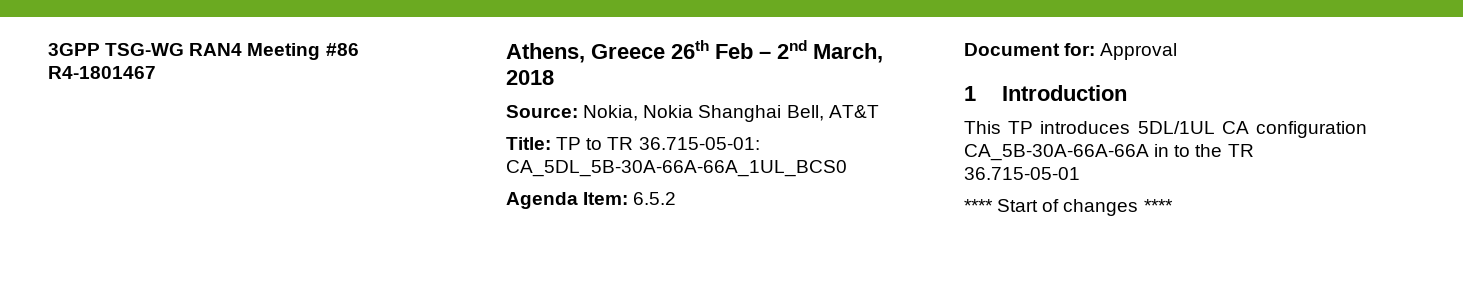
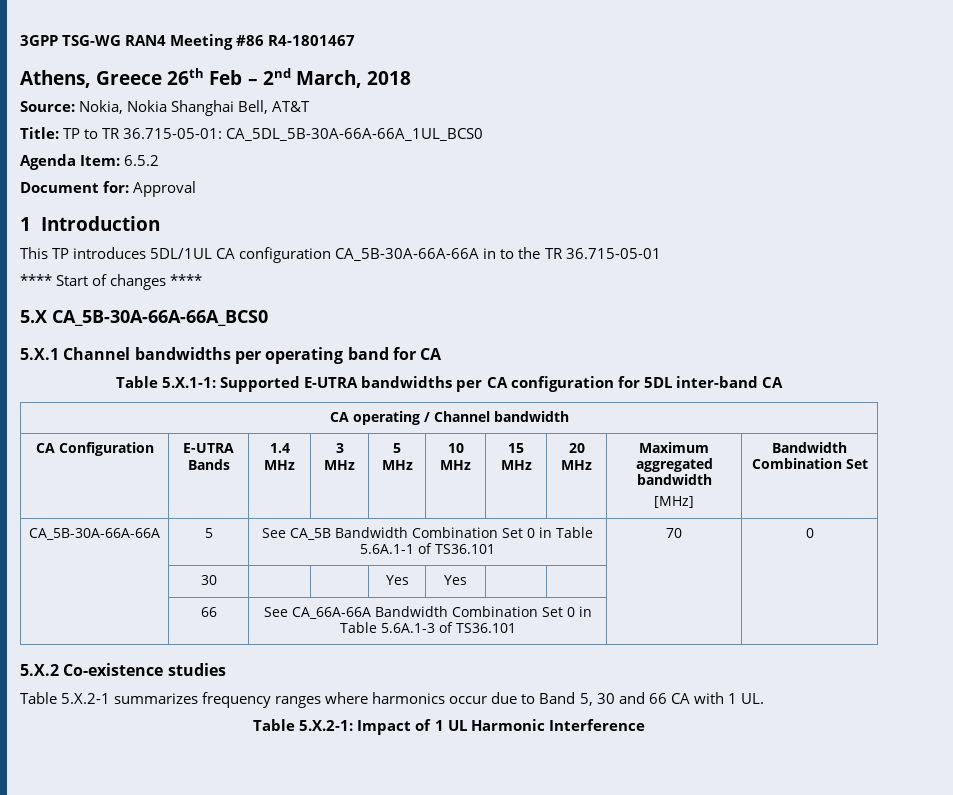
+ 5.X CA_5B-30A-66A-66A_BCS0
+ 5.X.1 Channel bandwidths per operating band for CA
+ Table 5.X.1-1: Supported E-UTRA bandwidths per CA configuration for 5DL inter-band CA
+ CA operating / Channel bandwidth
+ CA Configuration | E-UTRA Bands | 1.4 MHz | 3 MHz | 5 MHz | 10 MHz | 15 MHz | 20 MHz | Maximum aggregated bandwidth
+ [MHz] | Bandwidth Combination Set
+ CA_5B-30A-66A-66A | 5 | See CA_5B Bandwidth Combination Set 0 in Table 5.6A.1-1 of TS36.101 | 70 | 0
+ | 30 | | | Yes | Yes | | | |
+ | 66 | See CA_66A-66A Bandwidth Combination Set 0 in Table 5.6A.1-3 of TS36.101 | |
+ 5.X.2 Co-existence studies
+ Table 5.X.2-1 summarizes frequency ranges where harmonics occur due to Band 5, 30 and 66 CA with 1 UL.
+ Table 5.X.2-1: Impact of 1 UL Harmonic Interference

